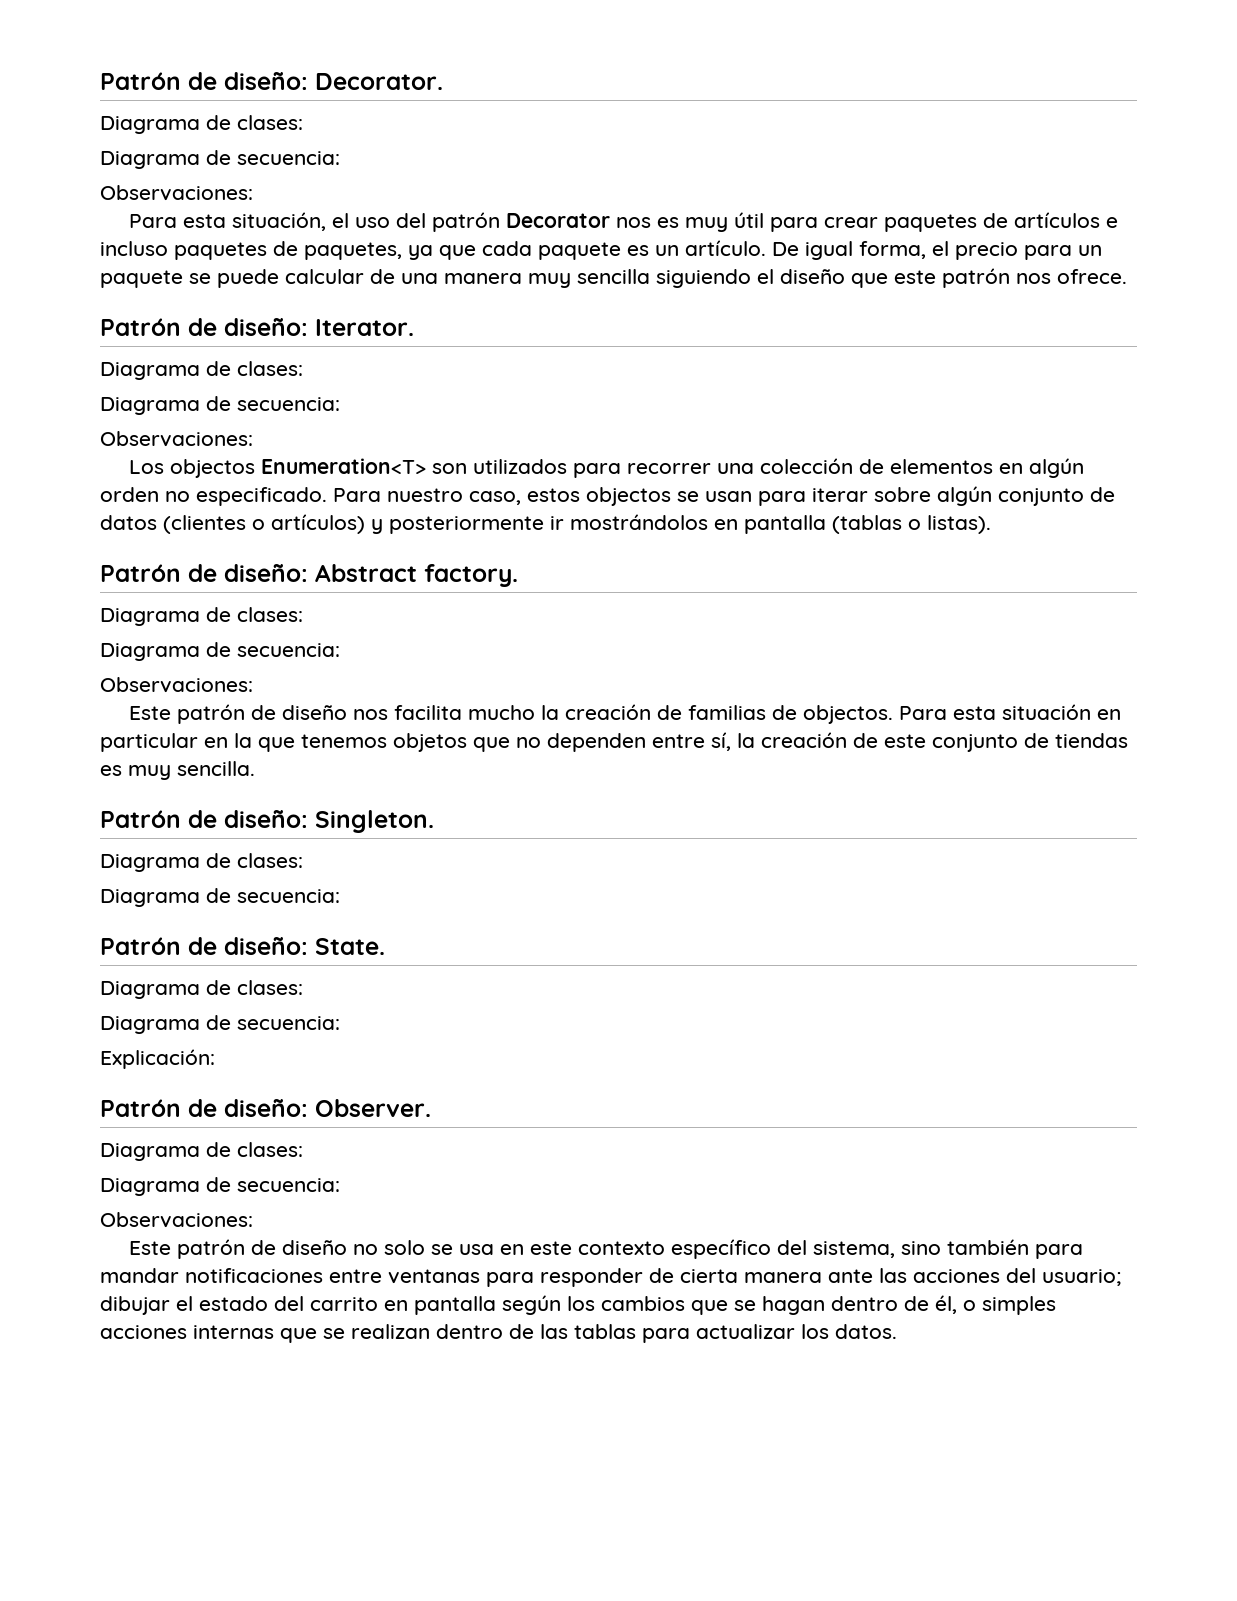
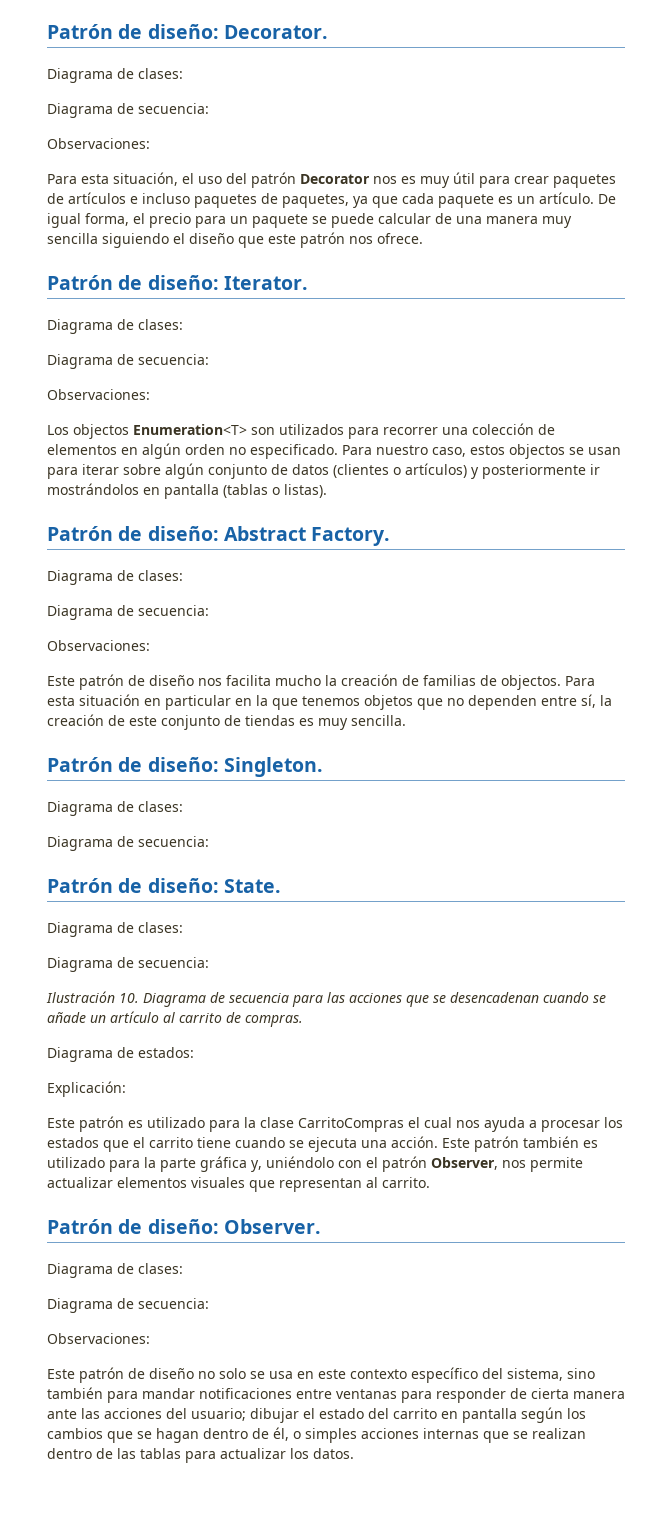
- Patrón de diseño: Abstract factory.
+ Patrón de diseño: Abstract Factory.
+ Ilustración 10. Diagrama de secuencia para las acciones que se desencadenan cuando se añade un artículo al carrito de compras.
+ Diagrama de estados:
  Explicación:
+ Este patrón es utilizado para la clase CarritoCompras el cual nos ayuda a procesar los estados que el carrito tiene cuando se ejecuta una acción. Este patrón también es utilizado para la parte gráfica y, uniéndolo con el patrón Observer, nos permite actualizar elementos visuales que representan al carrito.

